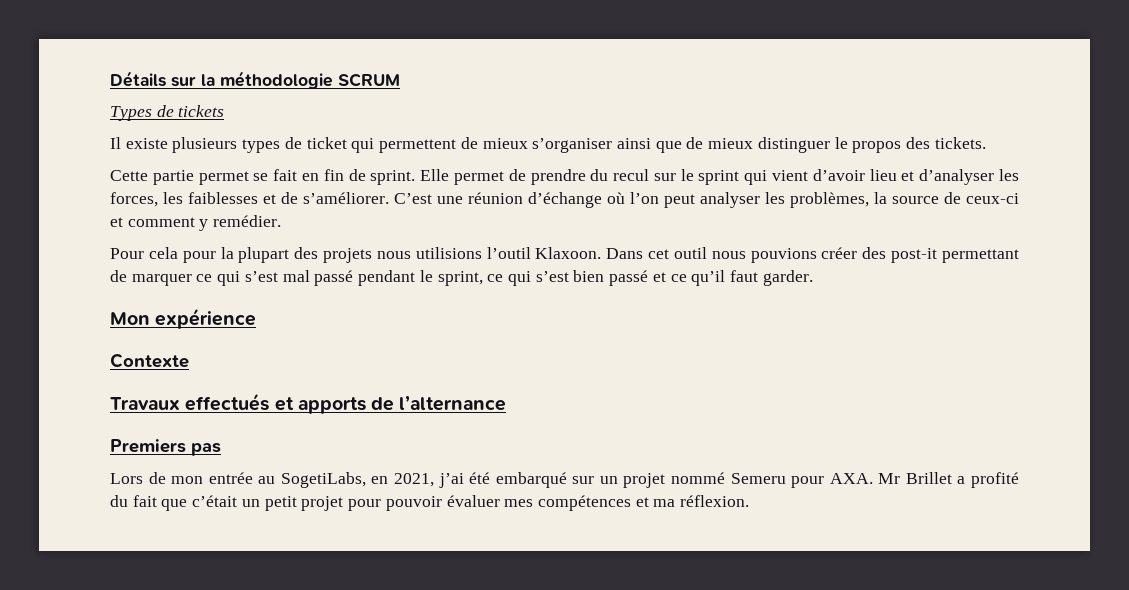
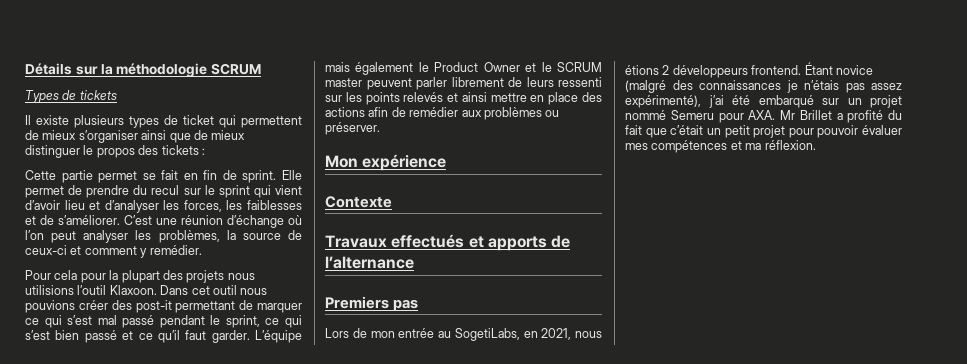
- Il existe plusieurs types de ticket qui permettent de mieux s’organiser ainsi que de mieux distinguer le propos des tickets.
+ Il existe plusieurs types de ticket qui permettent de mieux s’organiser ainsi que de mieux distinguer le propos des tickets :
+ L’équipe mais également le Product Owner et le SCRUM master peuvent parler librement de leurs ressenti sur les points relevés et ainsi mettre en place des actions afin de remédier aux problèmes ou préserver.
- Lors de mon entrée au SogetiLabs, en 2021, j’ai été embarqué sur un projet nommé Semeru pour AXA. Mr Brillet a profité du fait que c’était un petit projet pour pouvoir évaluer mes compétences et ma réflexion.
+ Lors de mon entrée au SogetiLabs, en 2021, nous étions 2 développeurs frontend. Étant novice (malgré des connaissances je n’étais pas assez expérimenté), j’ai été embarqué sur un projet nommé Semeru pour AXA. Mr Brillet a profité du fait que c’était un petit projet pour pouvoir évaluer mes compétences et ma réflexion.

